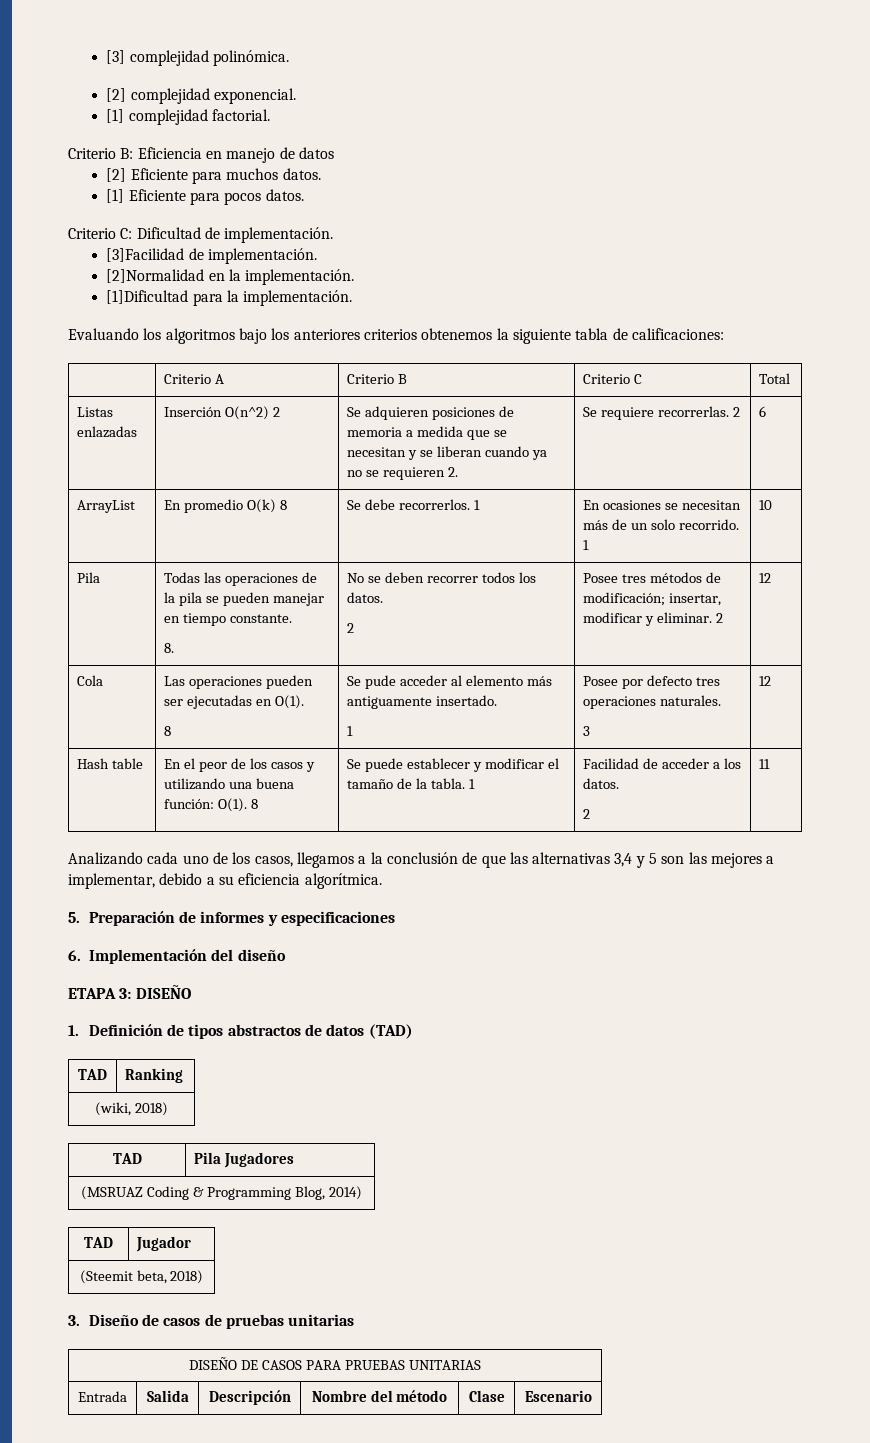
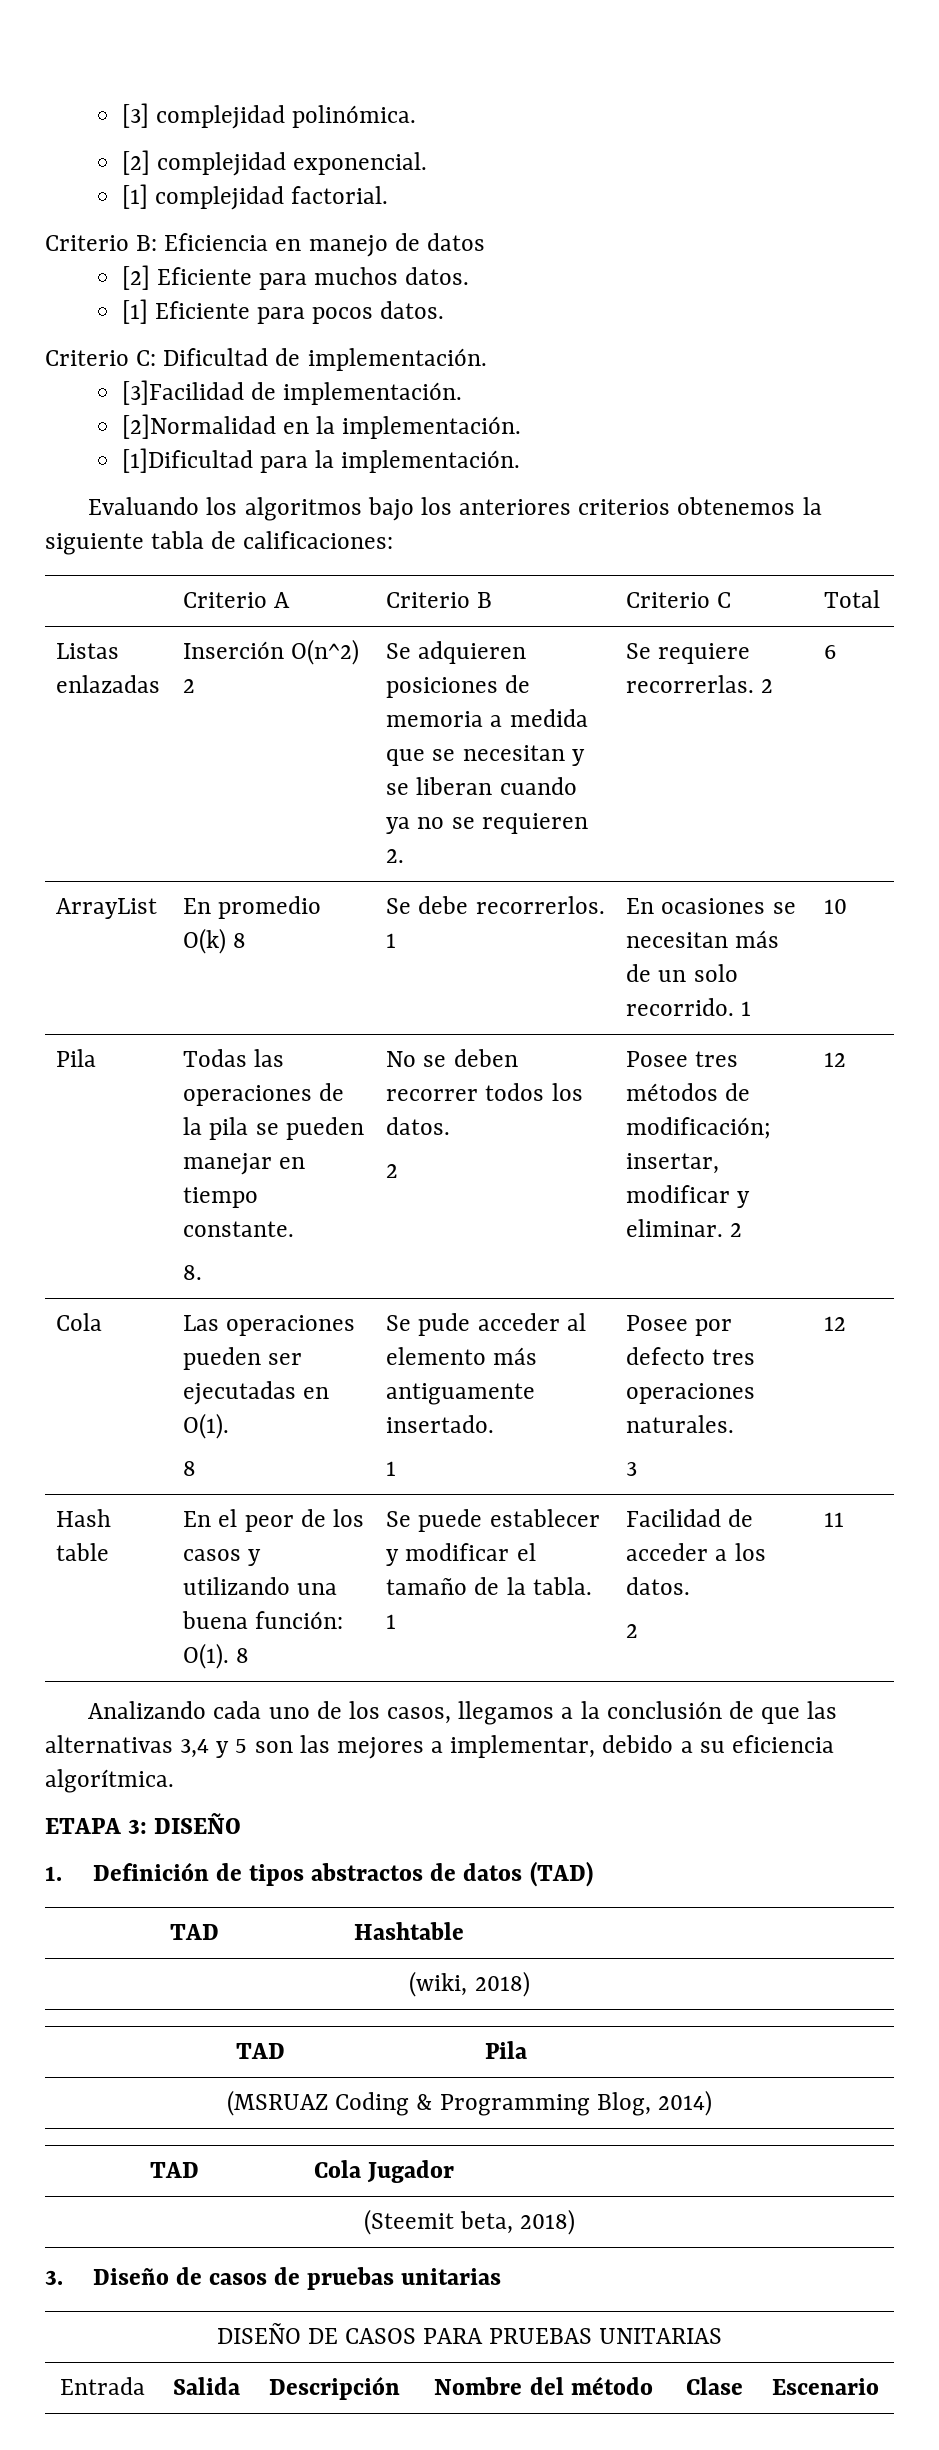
- 5. Preparación de informes y especificaciones
- 6. Implementación del diseño
- TAD | Ranking
+ TAD | Hashtable
- TAD | Pila Jugadores
+ TAD | Pila
- TAD | Jugador
+ TAD | Cola Jugador

